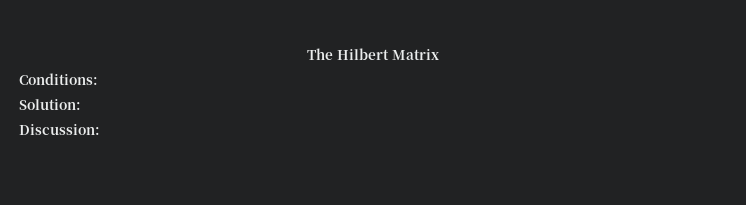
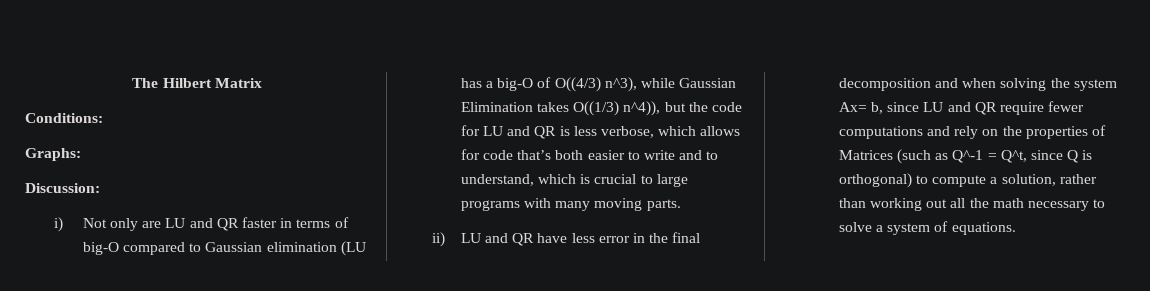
- Solution:
+ Graphs:
+ i) Not only are LU and QR faster in terms of big-O compared to Gaussian elimination (LU has a big-O of O((4/3) n^3), while Gaussian Elimination takes O((1/3) n^4)), but the code for LU and QR is less verbose, which allows for code that’s both easier to write and to understand, which is crucial to large programs with many moving parts.
+ ii) LU and QR have less error in the final decomposition and when solving the system Ax= b, since LU and QR require fewer computations and rely on the properties of Matrices (such as Q^-1 = Q^t, since Q is orthogonal) to compute a solution, rather than working out all the math necessary to solve a system of equations.

